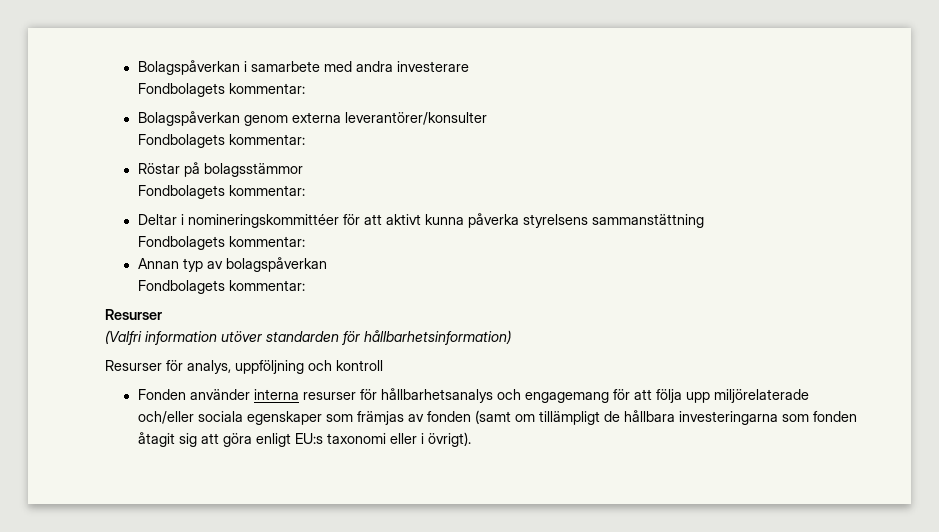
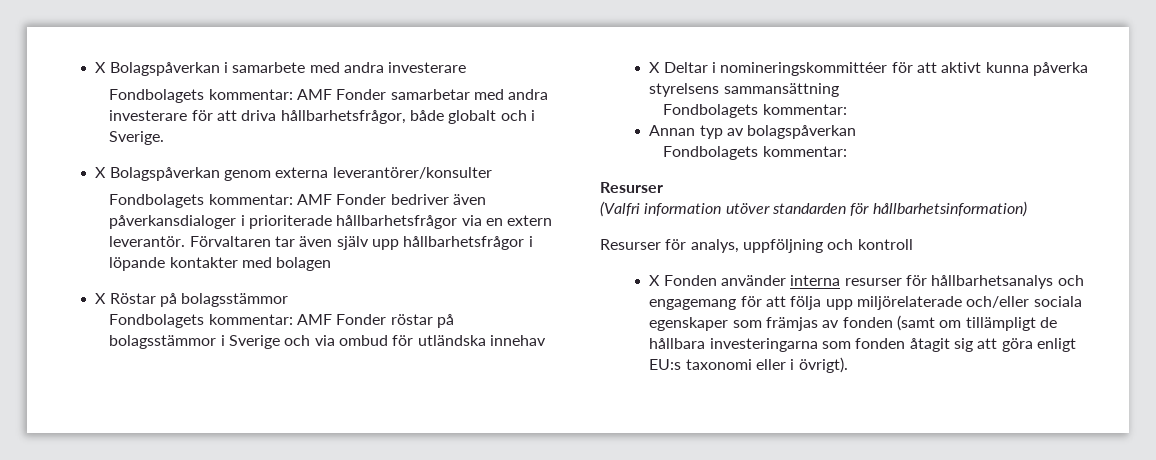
- Bolagspåverkan i samarbete med andra investerare
- Fondbolagets kommentar:
- Bolagspåverkan genom externa leverantörer/konsulter
- Fondbolagets kommentar:
- Röstar på bolagsstämmor
- Fondbolagets kommentar:
- Deltar i nomineringskommittéer för att aktivt kunna påverka styrelsens sammanstättning
+ X Bolagspåverkan i samarbete med andra investerare
+ Fondbolagets kommentar: AMF Fonder samarbetar med andra investerare för att driva hållbarhetsfrågor, både globalt och i Sverige.
+ X Bolagspåverkan genom externa leverantörer/konsulter
+ Fondbolagets kommentar: AMF Fonder bedriver även påverkansdialoger i prioriterade hållbarhetsfrågor via en extern leverantör. Förvaltaren tar även själv upp hållbarhetsfrågor i löpande kontakter med bolagen
+ X Röstar på bolagsstämmor
+ Fondbolagets kommentar: AMF Fonder röstar på bolagsstämmor i Sverige och via ombud för utländska innehav
+ X Deltar i nomineringskommittéer för att aktivt kunna påverka styrelsens sammansättning
- Fonden använder interna resurser för hållbarhetsanalys och engagemang för att följa upp miljörelaterade och/eller sociala egenskaper som främjas av fonden (samt om tillämpligt de hållbara investeringarna som fonden åtagit sig att göra enligt EU:s taxonomi eller i övrigt).
+ X Fonden använder interna resurser för hållbarhetsanalys och engagemang för att följa upp miljörelaterade och/eller sociala egenskaper som främjas av fonden (samt om tillämpligt de hållbara investeringarna som fonden åtagit sig att göra enligt EU:s taxonomi eller i övrigt).

